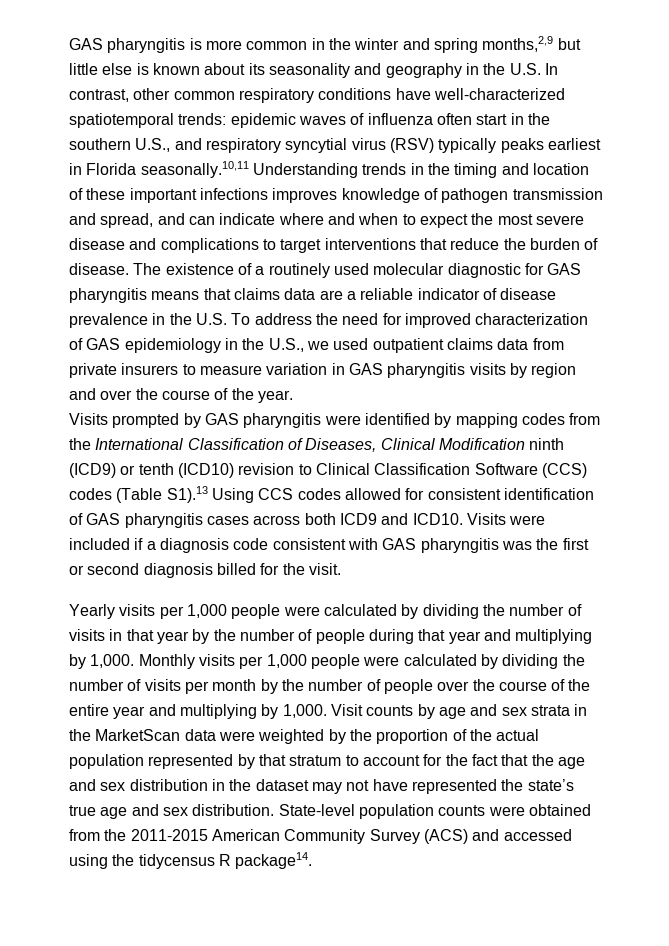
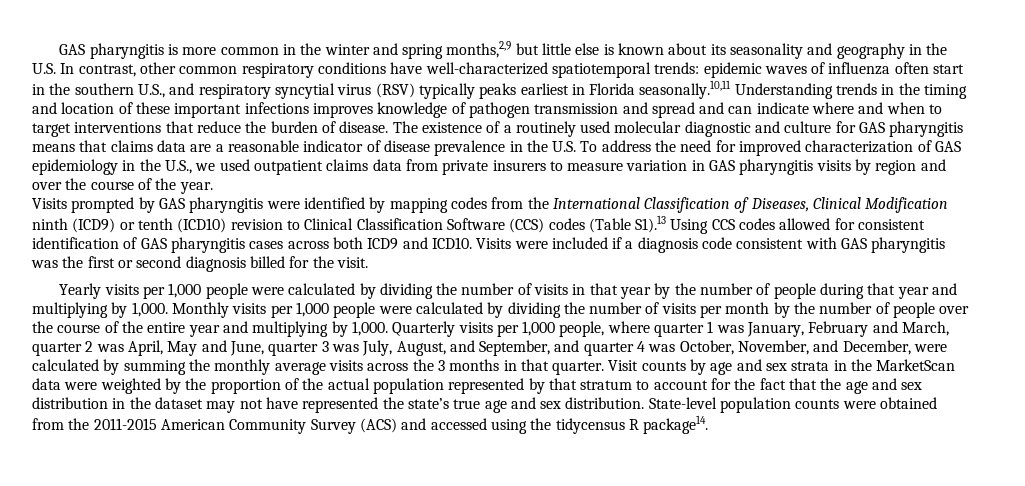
- epidemic waves of influenza often start in the southern U.S., and respiratory syncytial virus (RSV) typically peaks earliest in Florida seasonally.10,11 Understanding trends in the timing and location of these important infections improves knowledge of pathogen transmission and spread, and can indicate where and when to expect the most severe disease and complications to target interventions that reduce the burden of disease.
+ epidemic waves of influenza often start in the southern U.S., and respiratory syncytial virus (RSV) typically peaks earliest in Florida seasonally.10,11 Understanding trends in the timing and location of these important infections improves knowledge of pathogen transmission and spread and can indicate where and when to target interventions that reduce the burden of disease.
- The existence of a routinely used molecular diagnostic for GAS pharyngitis means that claims data are a reliable indicator of disease prevalence in the U.S. To address the need for improved characterization of GAS epidemiology in the U.S., we used outpatient claims data from private insurers to measure variation in GAS pharyngitis visits by region and over the course of the year.
+ The existence of a routinely used molecular diagnostic and culture for GAS pharyngitis means that claims data are a reasonable indicator of disease prevalence in the U.S. To address the need for improved characterization of GAS epidemiology in the U.S., we used outpatient claims data from private insurers to measure variation in GAS pharyngitis visits by region and over the course of the year.
+ Quarterly visits per 1,000 people, where quarter 1 was January, February and March, quarter 2 was April, May and June, quarter 3 was July, August, and September, and quarter 4 was October, November, and December, were calculated by summing the monthly average visits across the 3 months in that quarter.

